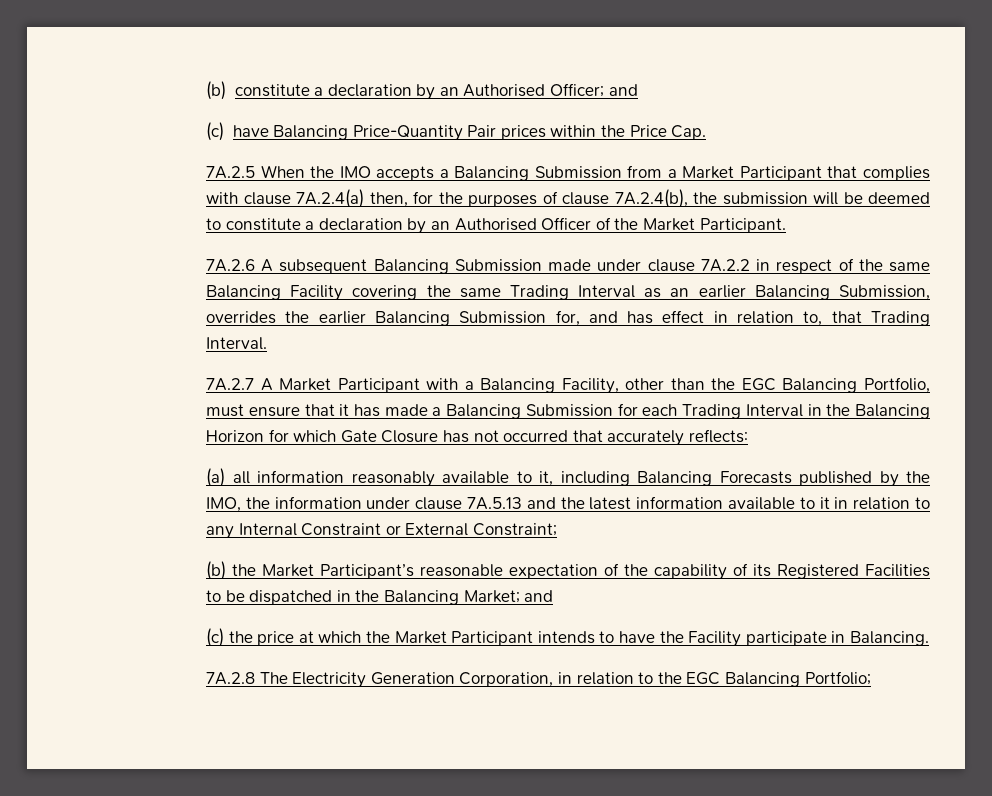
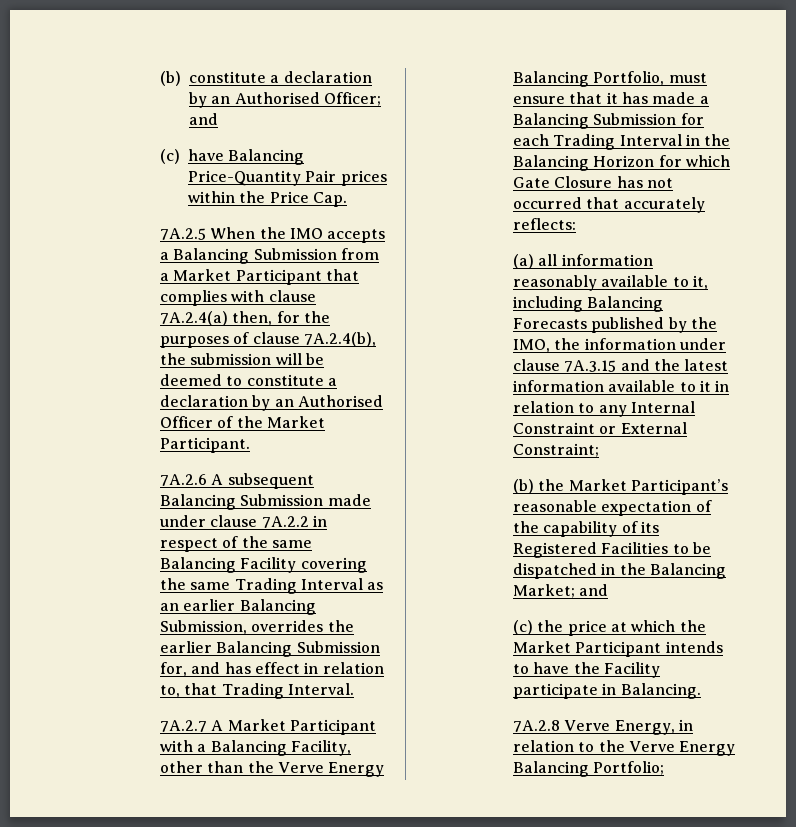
- 7A.2.7 A Market Participant with a Balancing Facility, other than the EGC Balancing Portfolio, must ensure that it has made a Balancing Submission for each Trading Interval in the Balancing Horizon for which Gate Closure has not occurred that accurately reflects:
+ 7A.2.7 A Market Participant with a Balancing Facility, other than the Verve Energy Balancing Portfolio, must ensure that it has made a Balancing Submission for each Trading Interval in the Balancing Horizon for which Gate Closure has not occurred that accurately reflects:
- (a) all information reasonably available to it, including Balancing Forecasts published by the IMO, the information under clause 7A.5.13 and the latest information available to it in relation to any Internal Constraint or External Constraint;
+ (a) all information reasonably available to it, including Balancing Forecasts published by the IMO, the information under clause 7A.3.15 and the latest information available to it in relation to any Internal Constraint or External Constraint;
- 7A.2.8 The Electricity Generation Corporation, in relation to the EGC Balancing Portfolio;
+ 7A.2.8 Verve Energy, in relation to the Verve Energy Balancing Portfolio;

